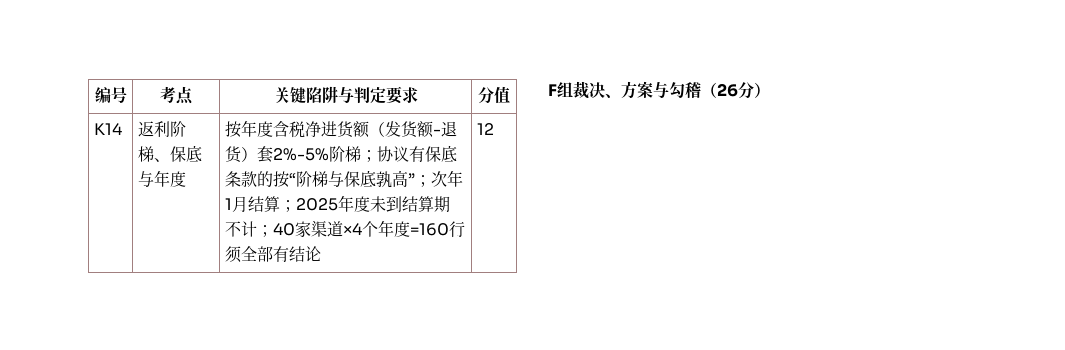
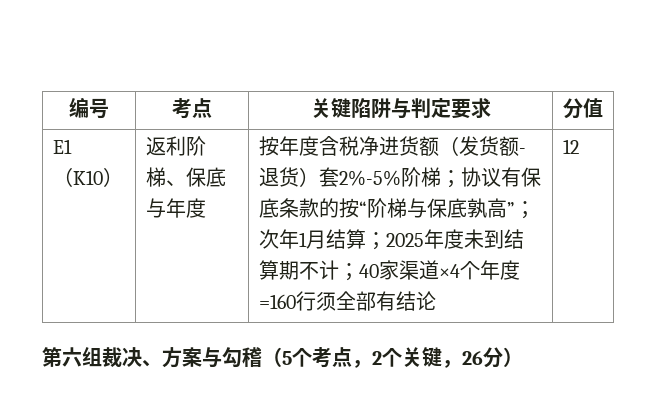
- K14
+ E1（K10）
- F组裁决、方案与勾稽（26分）
+ 第六组裁决、方案与勾稽（5个考点，2个关键，26分）

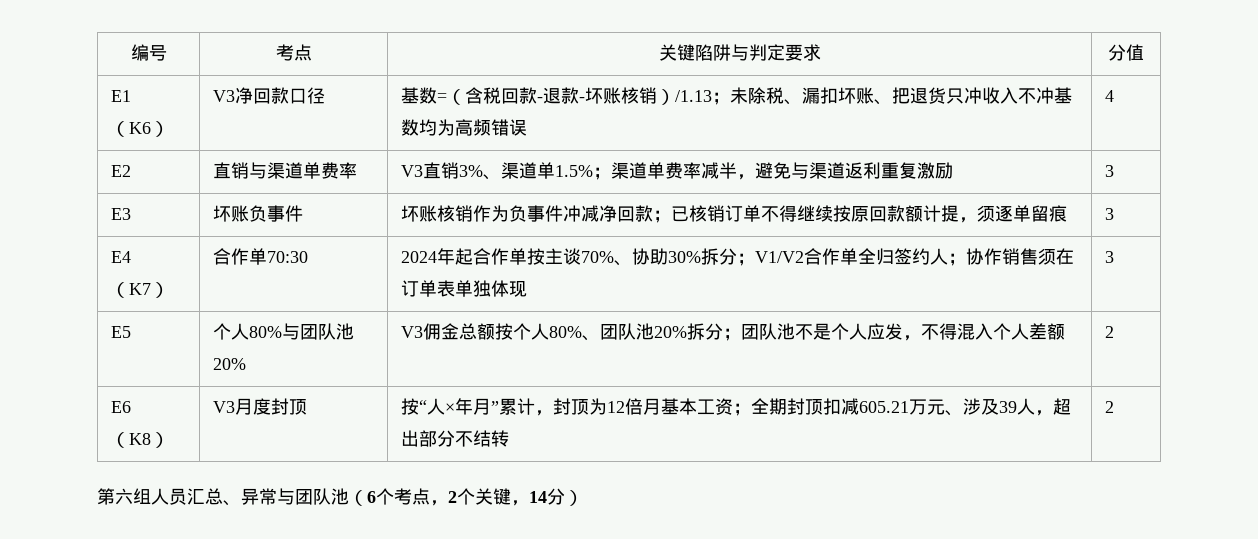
- E1（K10） | 返利阶梯、保底与年度 | 按年度含税净进货额（发货额-退货）套2%-5%阶梯；协议有保底条款的按“阶梯与保底孰高”；次年1月结算；2025年度未到结算期不计；40家渠道×4个年度=160行须全部有结论 | 12
- 第六组裁决、方案与勾稽（5个考点，2个关键，26分）
+ E1（K6） | V3净回款口径 | 基数=（含税回款-退款-坏账核销）/1.13；未除税、漏扣坏账、把退货只冲收入不冲基数均为高频错误 | 4
+ E2 | 直销与渠道单费率 | V3直销3%、渠道单1.5%；渠道单费率减半，避免与渠道返利重复激励 | 3
+ E3 | 坏账负事件 | 坏账核销作为负事件冲减净回款；已核销订单不得继续按原回款额计提，须逐单留痕 | 3
+ E4（K7） | 合作单70:30 | 2024年起合作单按主谈70%、协助30%拆分；V1/V2合作单全归签约人；协作销售须在订单表单独体现 | 3
+ E5 | 个人80%与团队池20% | V3佣金总额按个人80%、团队池20%拆分；团队池不是个人应发，不得混入个人差额 | 2
+ E6（K8） | V3月度封顶 | 按“人×年月”累计，封顶为12倍月基本工资；全期封顶扣减605.21万元、涉及39人，超出部分不结转 | 2
+ 第六组人员汇总、异常与团队池（6个考点，2个关键，14分）

